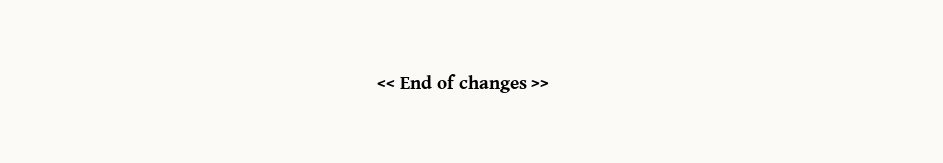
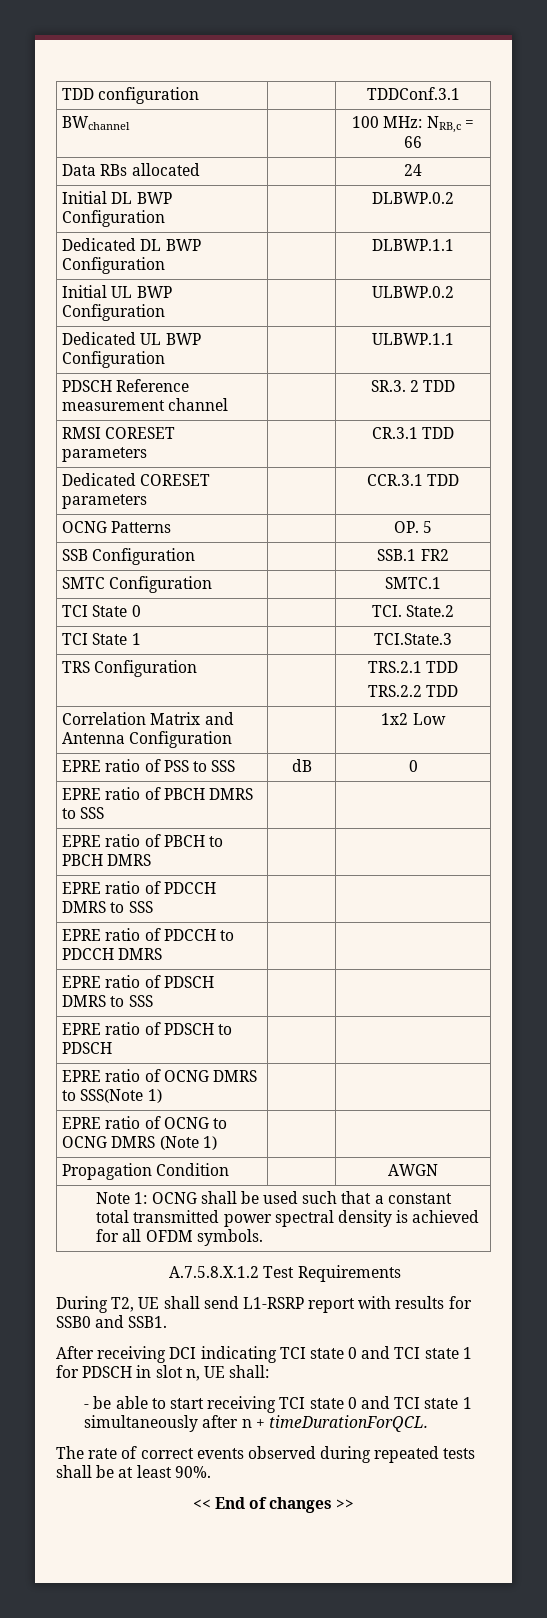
+ TDD configuration | | TDDConf.3.1
+ BWchannel | | 100 MHz: NRB,c = 66
+ Data RBs allocated | | 24
+ Initial DL BWP Configuration | | DLBWP.0.2
+ Dedicated DL BWP Configuration | | DLBWP.1.1
+ Initial UL BWP Configuration | | ULBWP.0.2
+ Dedicated UL BWP Configuration | | ULBWP.1.1
+ PDSCH Reference measurement channel | | SR.3. 2 TDD
+ RMSI CORESET parameters | | CR.3.1 TDD
+ Dedicated CORESET parameters | | CCR.3.1 TDD
+ OCNG Patterns | | OP. 5
+ SSB Configuration | | SSB.1 FR2
+ SMTC Configuration | | SMTC.1
+ TCI State 0 | | TCI. State.2
+ TCI State 1 | | TCI.State.3
+ TRS Configuration | | TRS.2.1 TDD
+ TRS.2.2 TDD
+ Correlation Matrix and Antenna Configuration | | 1x2 Low
+ EPRE ratio of PSS to SSS | dB | 0
+ EPRE ratio of PBCH DMRS to SSS | |
+ EPRE ratio of PBCH to PBCH DMRS | |
+ EPRE ratio of PDCCH DMRS to SSS | |
+ EPRE ratio of PDCCH to PDCCH DMRS | |
+ EPRE ratio of PDSCH DMRS to SSS | |
+ EPRE ratio of PDSCH to PDSCH | |
+ EPRE ratio of OCNG DMRS to SSS(Note 1) | |
+ EPRE ratio of OCNG to OCNG DMRS (Note 1) | |
+ Propagation Condition | | AWGN
+ Note 1: OCNG shall be used such that a constant total transmitted power spectral density is achieved for all OFDM symbols.
+ A.7.5.8.X.1.2 Test Requirements
+ During T2, UE shall send L1-RSRP report with results for SSB0 and SSB1.
+ After receiving DCI indicating TCI state 0 and TCI state 1 for PDSCH in slot n, UE shall:
+ - be able to start receiving TCI state 0 and TCI state 1 simultaneously after n + timeDurationForQCL.
+ The rate of correct events observed during repeated tests shall be at least 90%.

